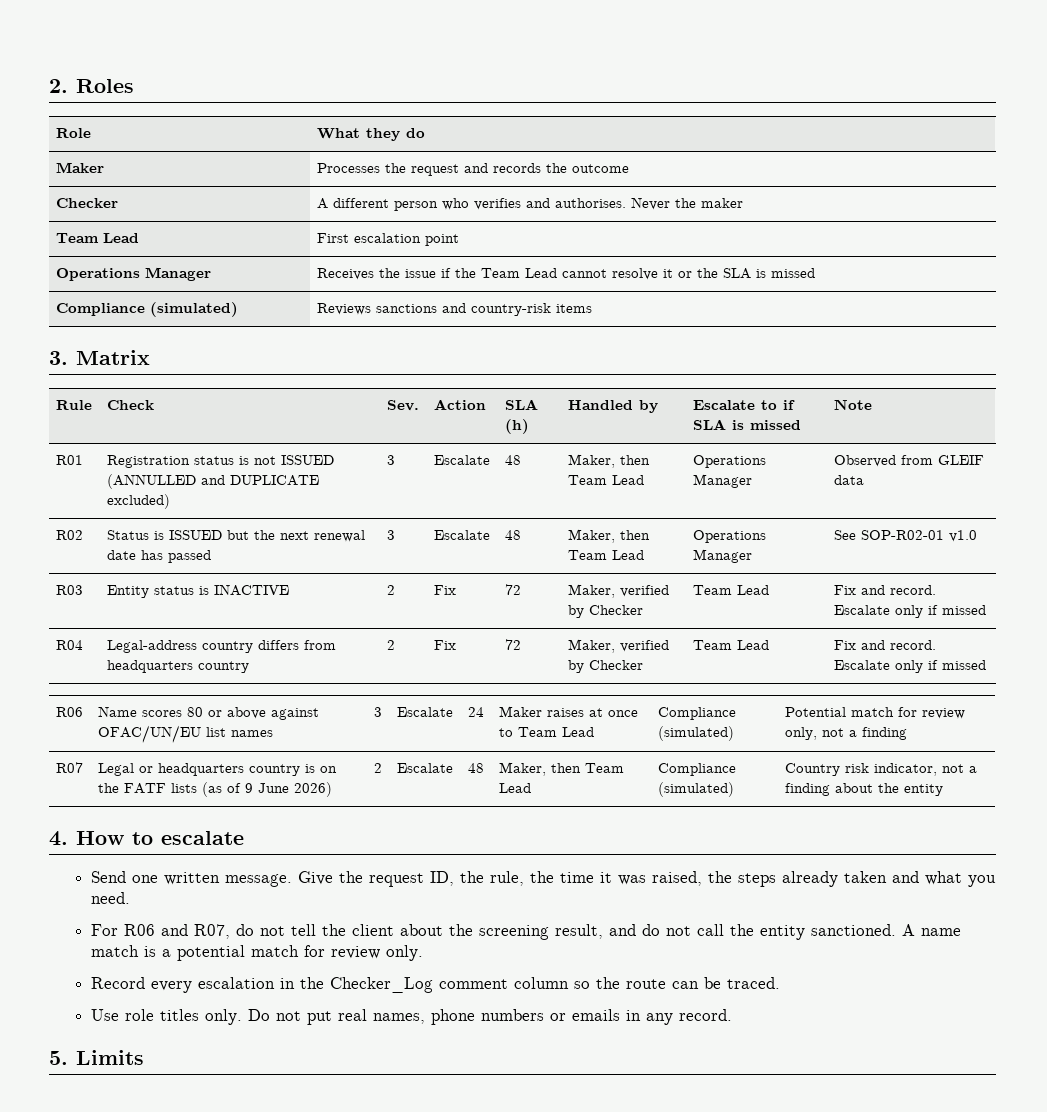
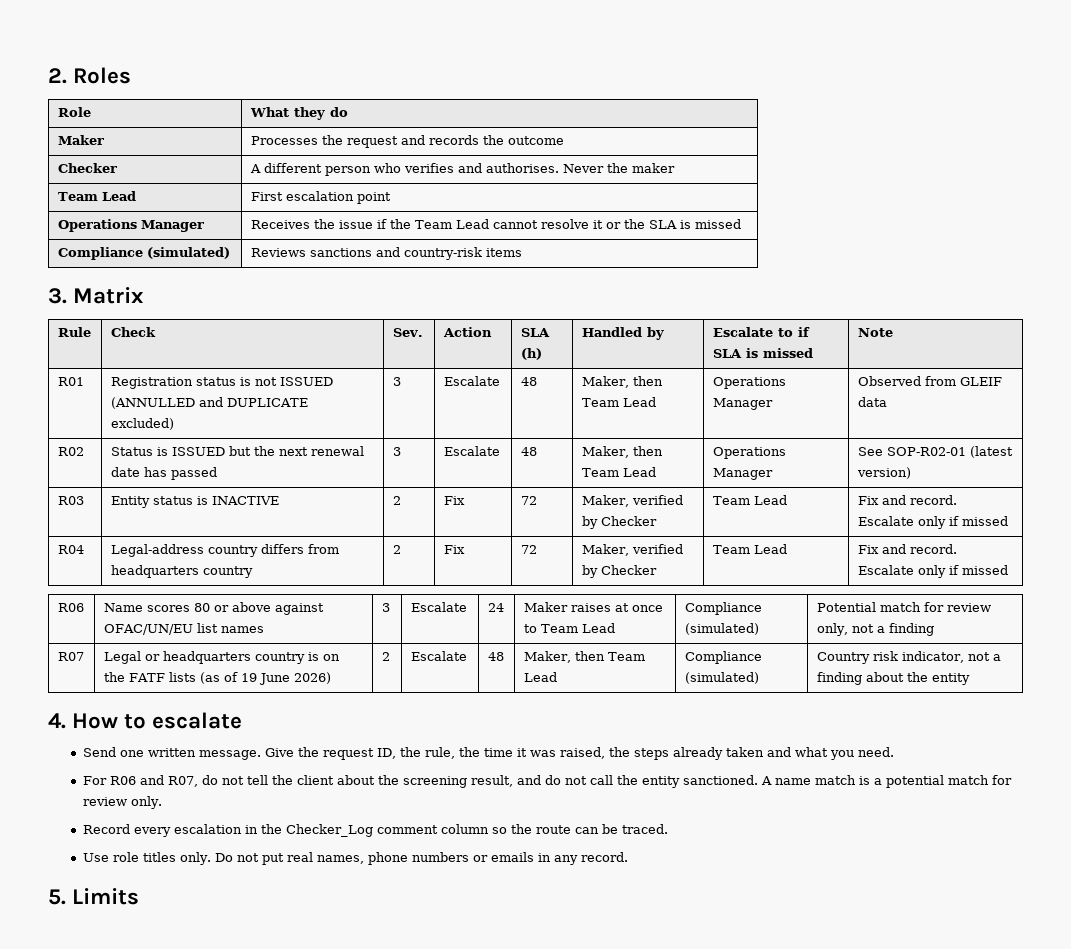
- R02 | Status is ISSUED but the next renewal date has passed | 3 | Escalate | 48 | Maker, then Team Lead | Operations Manager | See SOP-R02-01 v1.0
+ R02 | Status is ISSUED but the next renewal date has passed | 3 | Escalate | 48 | Maker, then Team Lead | Operations Manager | See SOP-R02-01 (latest version)
- R07 | Legal or headquarters country is on the FATF lists (as of 9 June 2026) | 2 | Escalate | 48 | Maker, then Team Lead | Compliance (simulated) | Country risk indicator, not a finding about the entity
+ R07 | Legal or headquarters country is on the FATF lists (as of 19 June 2026) | 2 | Escalate | 48 | Maker, then Team Lead | Compliance (simulated) | Country risk indicator, not a finding about the entity

